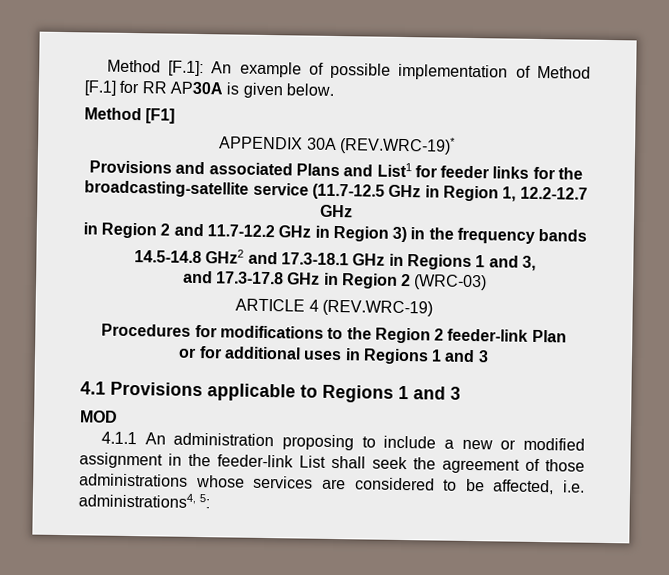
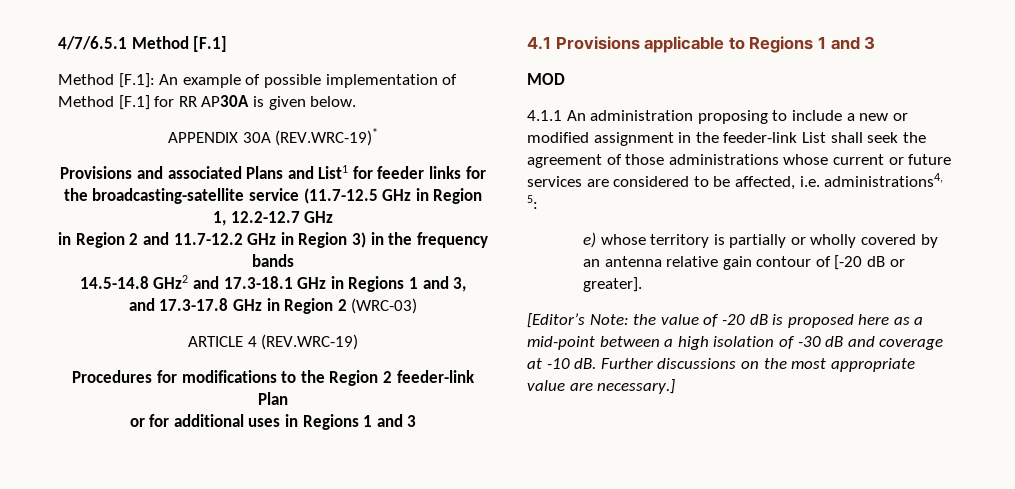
+ 4/7/6.5.1 Method [F.1]
- Method [F1]
- 4.1.1 An administration proposing to include a new or modified assignment in the feeder-link List shall seek the agreement of those administrations whose services are considered to be affected, i.e. administrations4, 5:
+ 4.1.1 An administration proposing to include a new or modified assignment in the feeder-link List shall seek the agreement of those administrations whose current or future services are considered to be affected, i.e. administrations4, 5:
+ e) whose territory is partially or wholly covered by an antenna relative gain contour of [-20 dB or greater].
+ [Editor’s Note: the value of -20 dB is proposed here as a mid-point between a high isolation of -30 dB and coverage at -10 dB. Further discussions on the most appropriate value are necessary.]

